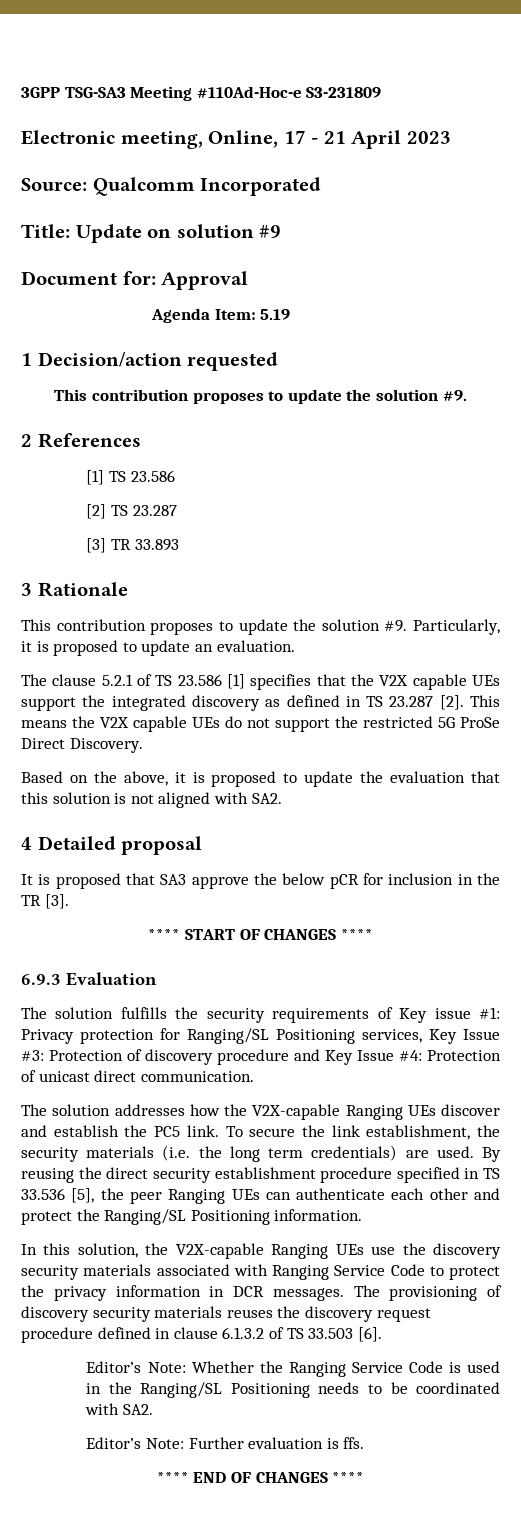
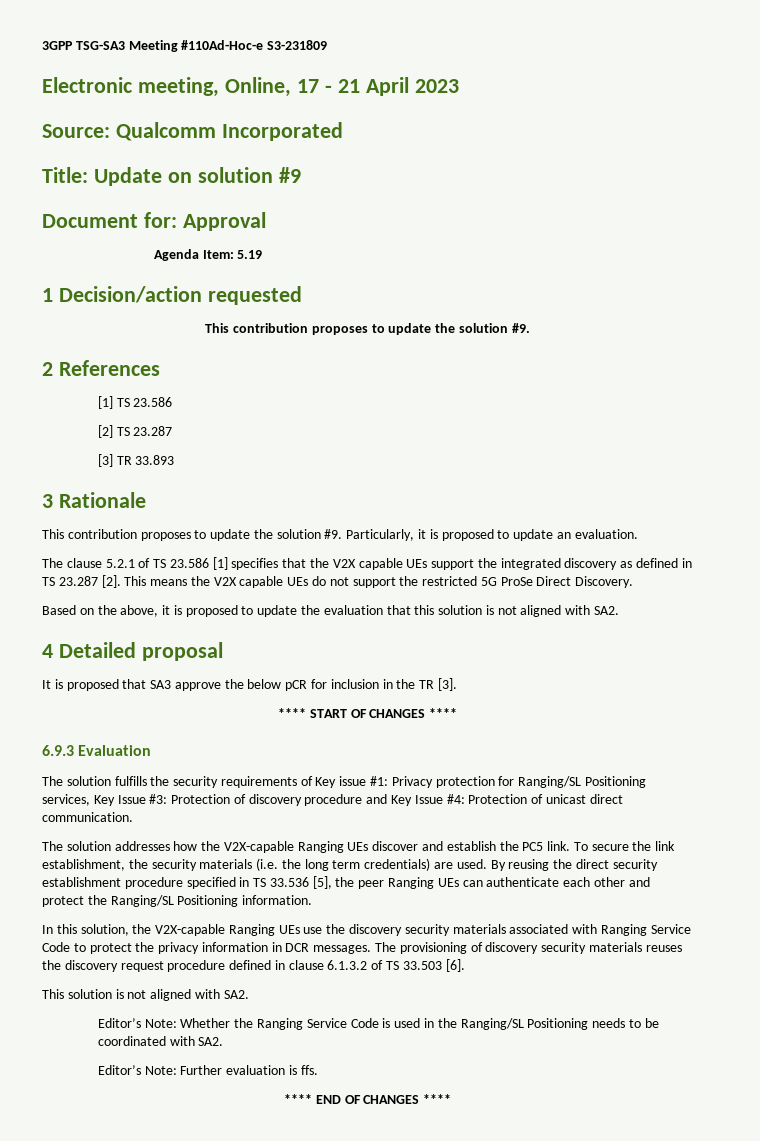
+ This solution is not aligned with SA2.

